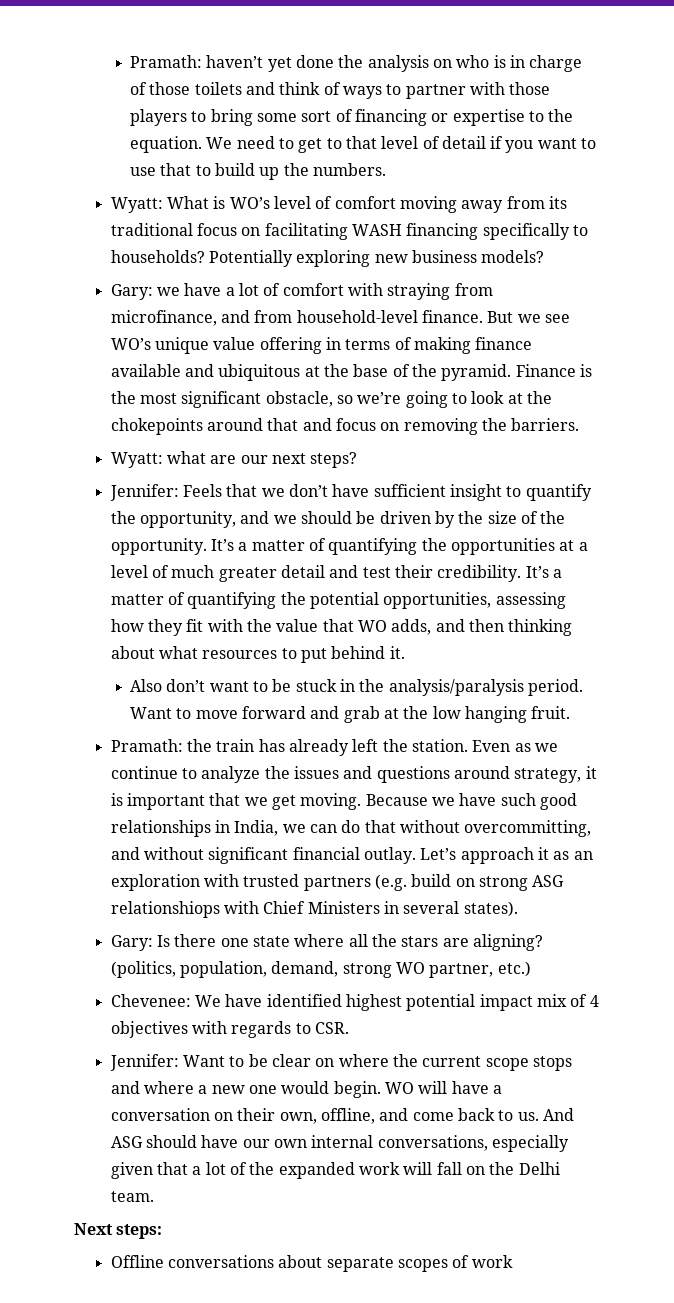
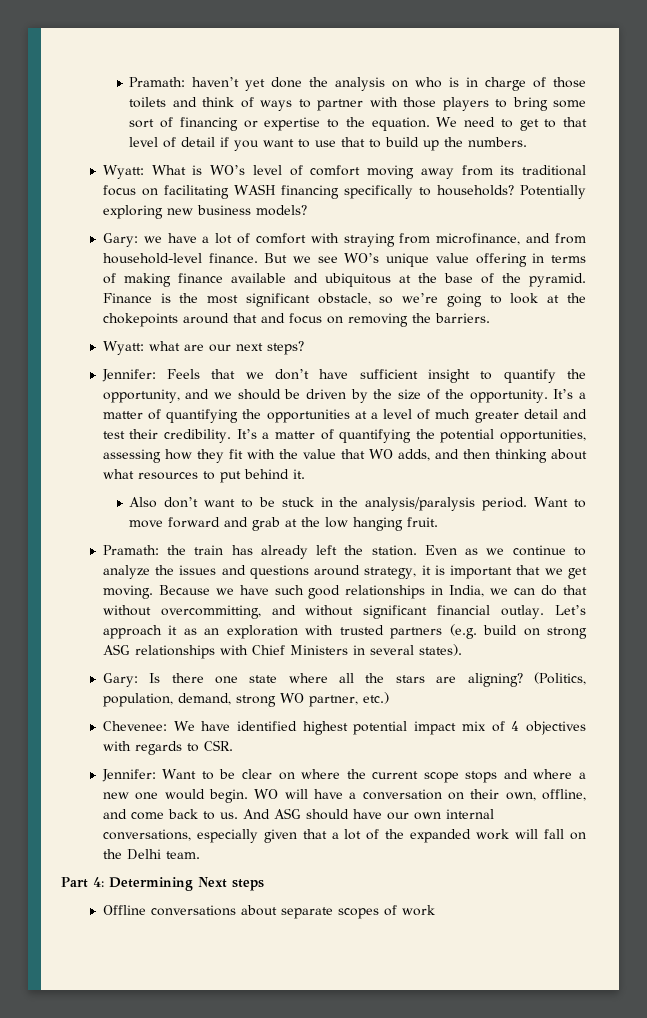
- Let’s approach it as an exploration with trusted partners (e.g. build on strong ASG relationshiops with Chief Ministers in several states).
+ Let’s approach it as an exploration with trusted partners (e.g. build on strong ASG relationships with Chief Ministers in several states).
- (politics, population, demand, strong WO partner, etc.)
+ (Politics, population, demand, strong WO partner, etc.)
- Next steps:
+ Part 4: Determining Next steps

